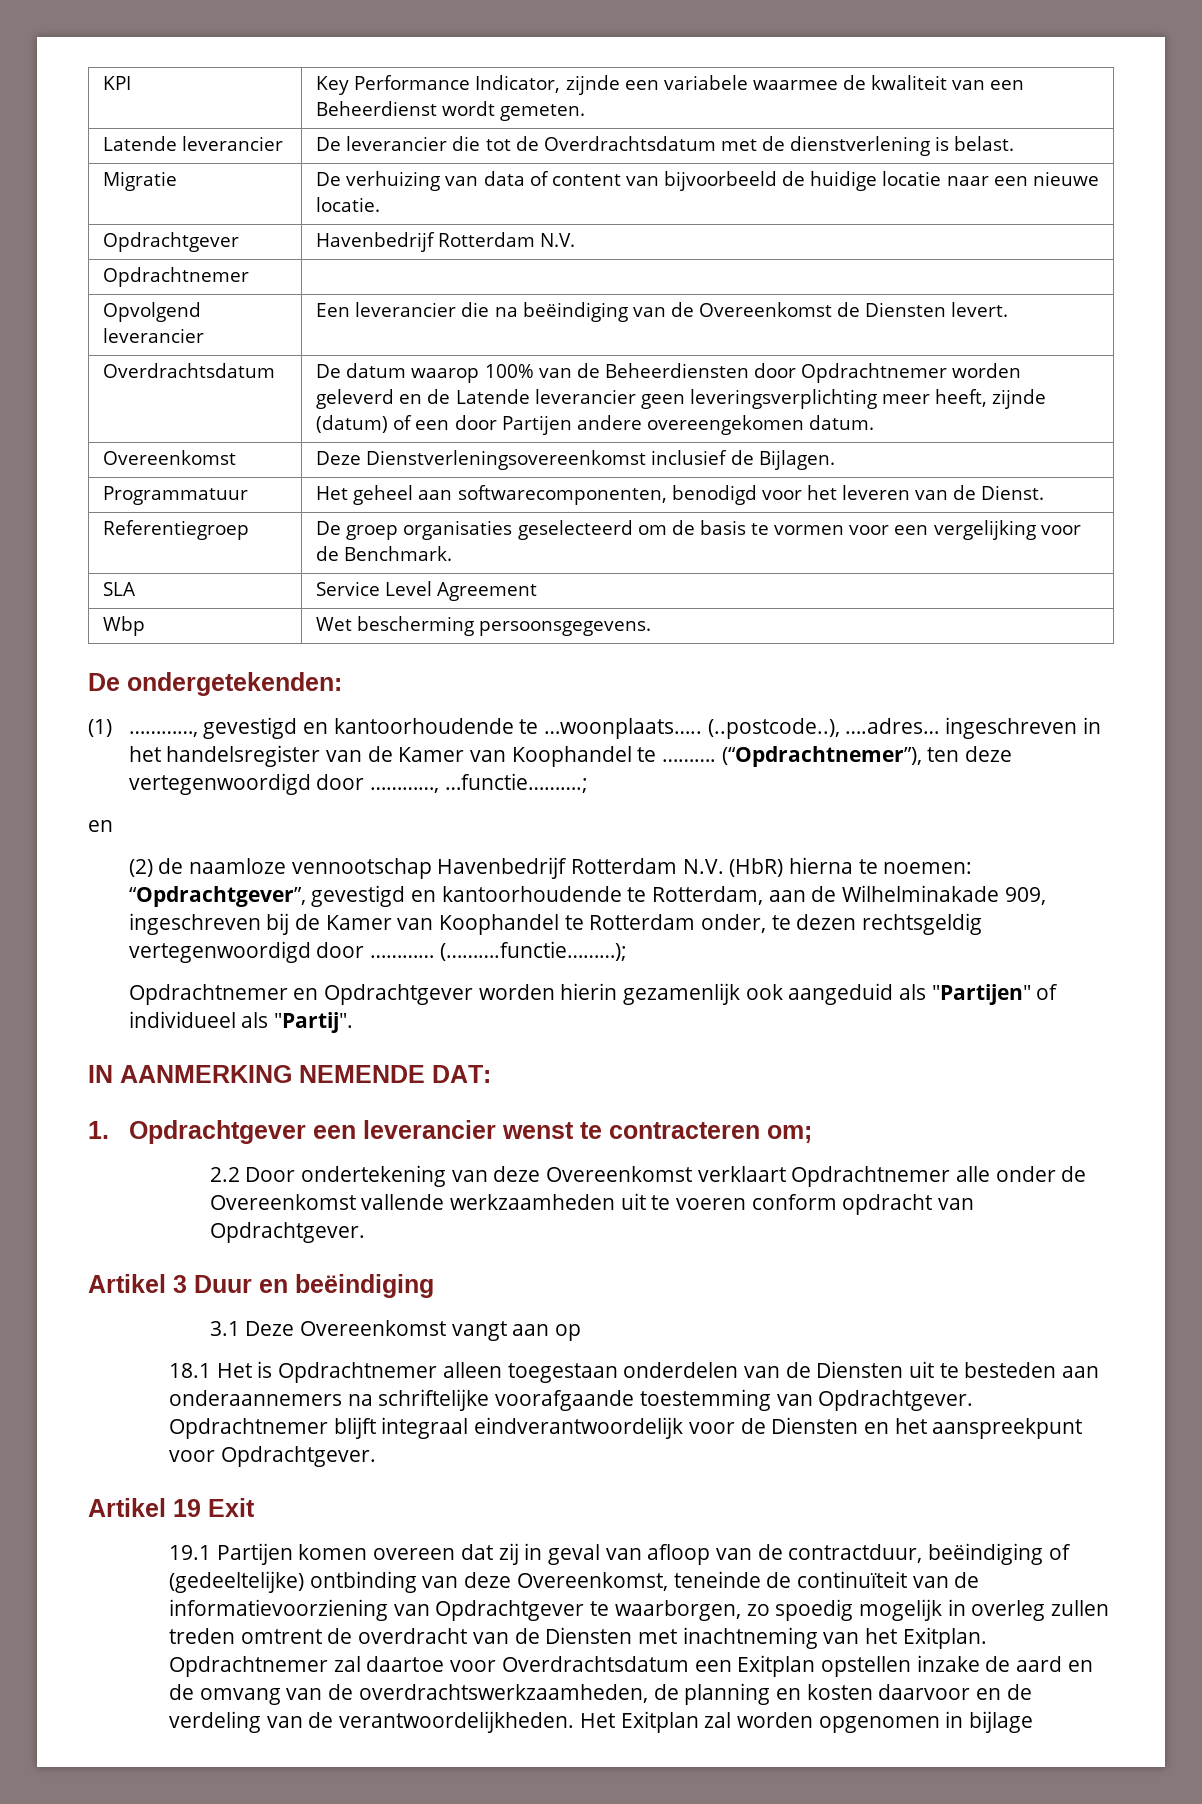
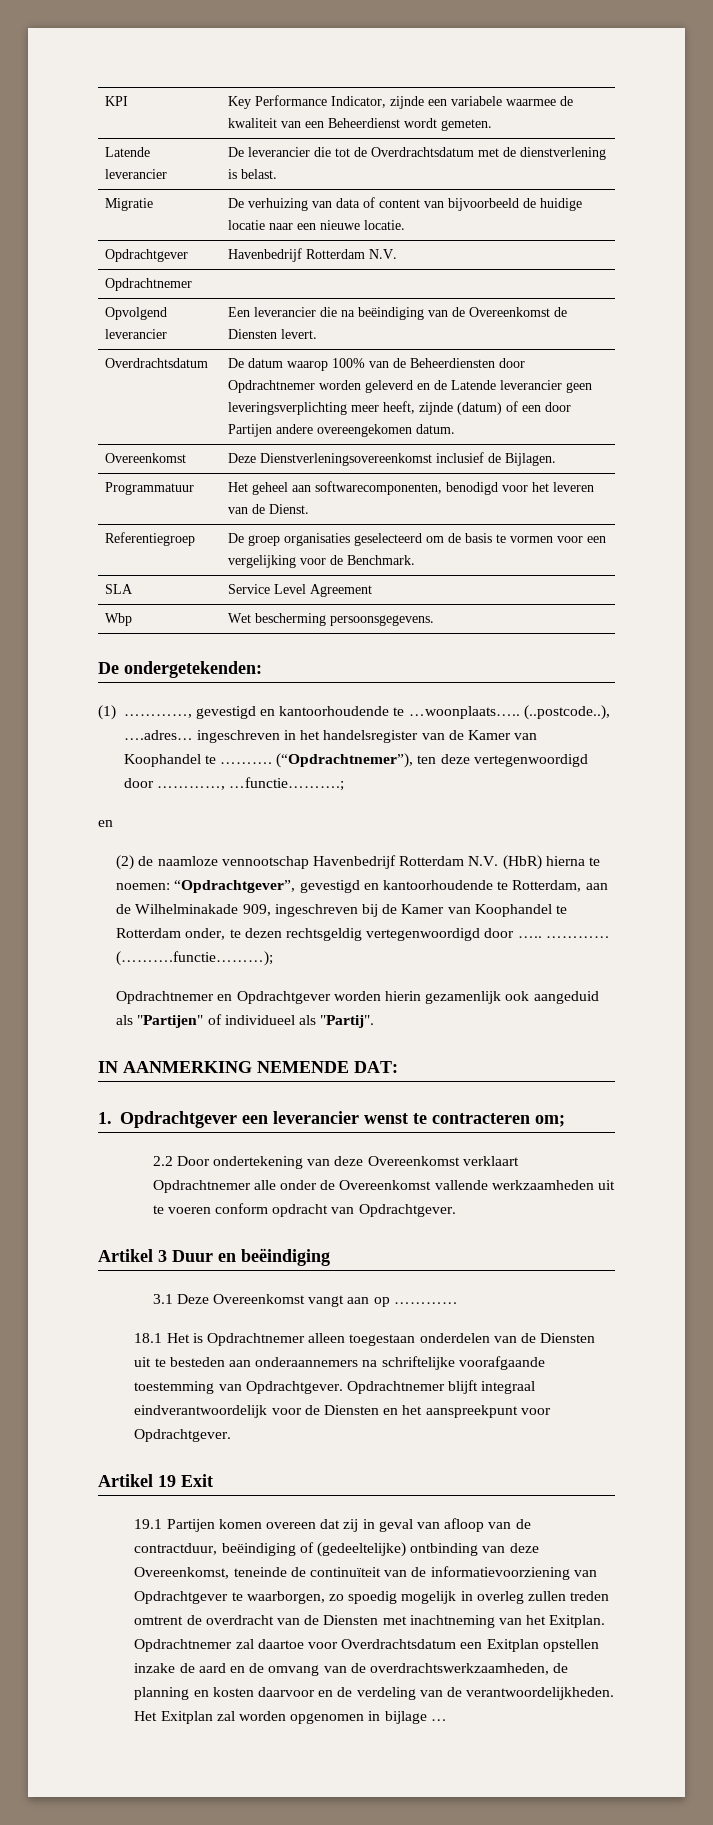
- (2) de naamloze vennootschap Havenbedrijf Rotterdam N.V. (HbR) hierna te noemen: “Opdrachtgever”, gevestigd en kantoorhoudende te Rotterdam, aan de Wilhelminakade 909, ingeschreven bij de Kamer van Koophandel te Rotterdam onder, te dezen rechtsgeldig vertegenwoordigd door …………
+ (2) de naamloze vennootschap Havenbedrijf Rotterdam N.V. (HbR) hierna te noemen: “Opdrachtgever”, gevestigd en kantoorhoudende te Rotterdam, aan de Wilhelminakade 909, ingeschreven bij de Kamer van Koophandel te Rotterdam onder, te dezen rechtsgeldig vertegenwoordigd door ….. …………
- 3.1 Deze Overeenkomst vangt aan op
+ 3.1 Deze Overeenkomst vangt aan op …………
- Het Exitplan zal worden opgenomen in bijlage
+ Het Exitplan zal worden opgenomen in bijlage …

